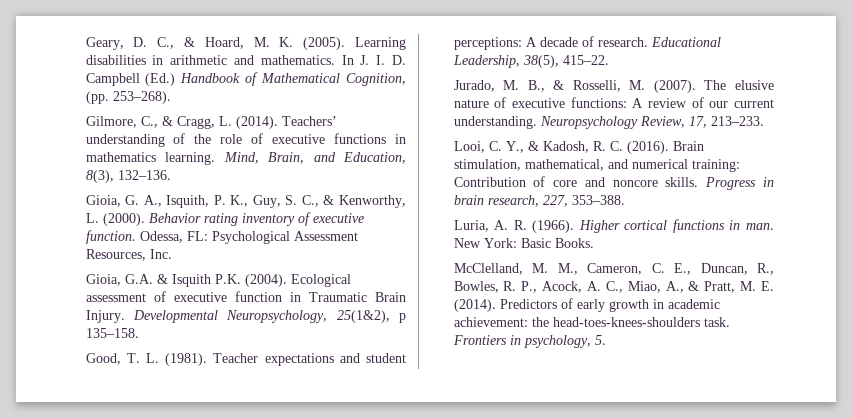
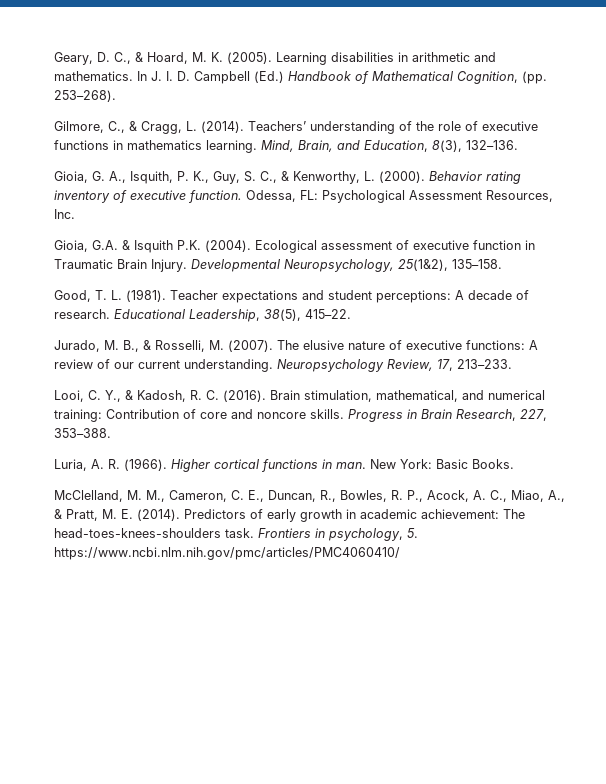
- Developmental Neuropsychology, 25(1&2), p 135–158.
+ Developmental Neuropsychology, 25(1&2), 135–158.
- Progress in brain research, 227, 353–388.
+ Progress in Brain Research, 227, 353–388.
- Predictors of early growth in academic achievement: the head-toes-knees-shoulders task.
+ Predictors of early growth in academic achievement: The head-toes-knees-shoulders task.
- Frontiers in psychology, 5.
+ Frontiers in psychology, 5. https://www.ncbi.nlm.nih.gov/pmc/articles/PMC4060410/

